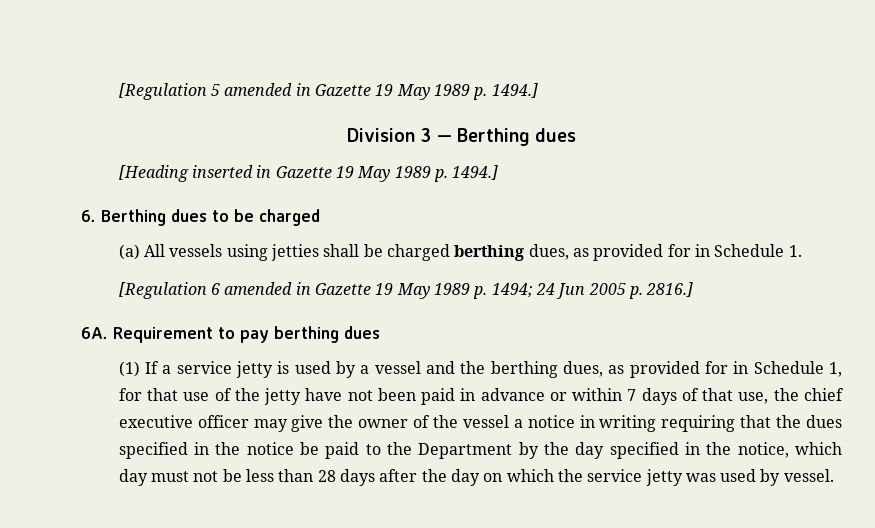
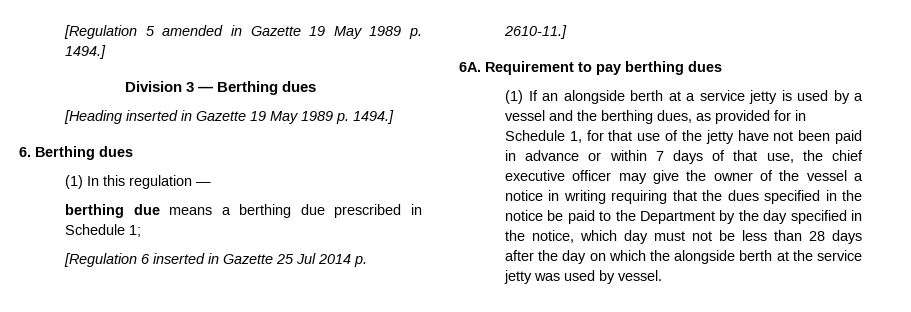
- 6. Berthing dues to be charged
- (a) All vessels using jetties shall be charged berthing dues, as provided for in Schedule 1.
+ 6. Berthing dues
+ (1) In this regulation —
+ berthing due means a berthing due prescribed in Schedule 1;
- [Regulation 6 amended in Gazette 19 May 1989 p. 1494; 24 Jun 2005 p. 2816.]
+ [Regulation 6 inserted in Gazette 25 Jul 2014 p. 2610-11.]
- (1) If a service jetty is used by a vessel and the berthing dues, as provided for in Schedule 1, for that use of the jetty have not been paid in advance or within 7 days of that use, the chief executive officer may give the owner of the vessel a notice in writing requiring that the dues specified in the notice be paid to the Department by the day specified in the notice, which day must not be less than 28 days after the day on which the service jetty was used by vessel.
+ (1) If an alongside berth at a service jetty is used by a vessel and the berthing dues, as provided for in Schedule 1, for that use of the jetty have not been paid in advance or within 7 days of that use, the chief executive officer may give the owner of the vessel a notice in writing requiring that the dues specified in the notice be paid to the Department by the day specified in the notice, which day must not be less than 28 days after the day on which the alongside berth at the service jetty was used by vessel.

